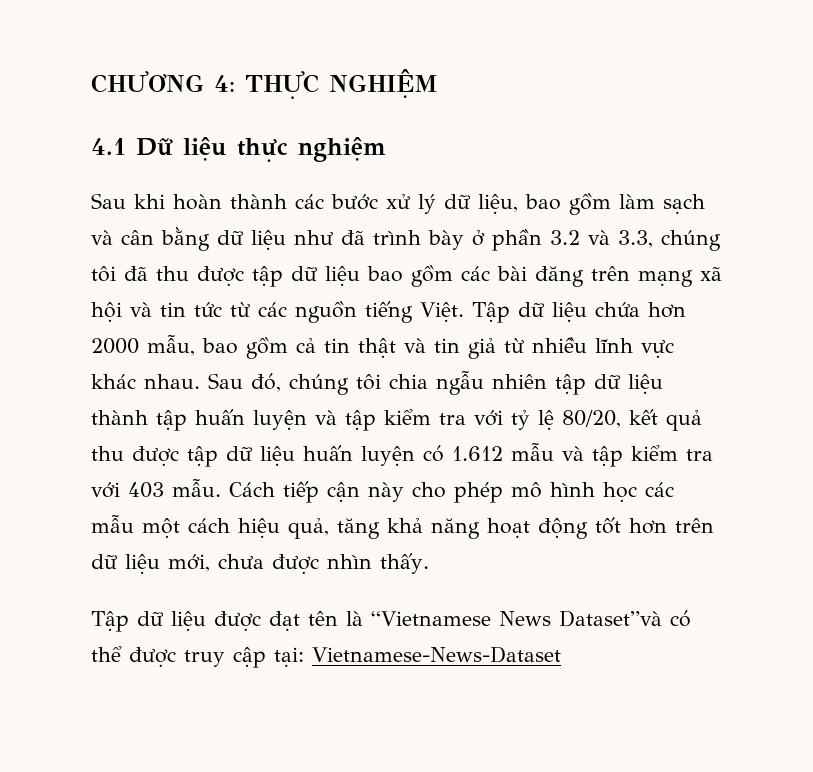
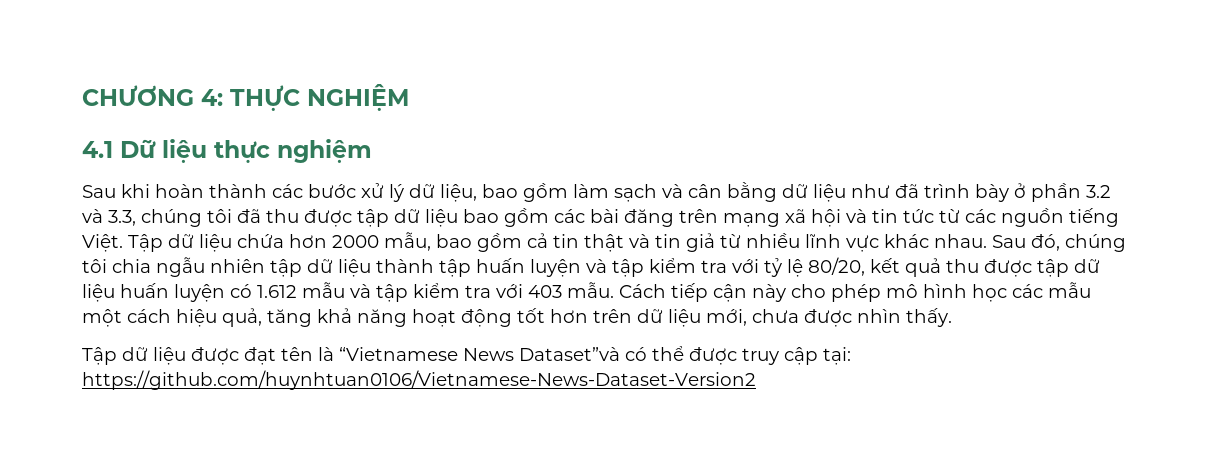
- Tập dữ liệu được đạt tên là “Vietnamese News Dataset”và có thể được truy cập tại: Vietnamese-News-Dataset
+ Tập dữ liệu được đạt tên là “Vietnamese News Dataset”và có thể được truy cập tại: https://github.com/huynhtuan0106/Vietnamese-News-Dataset-Version2

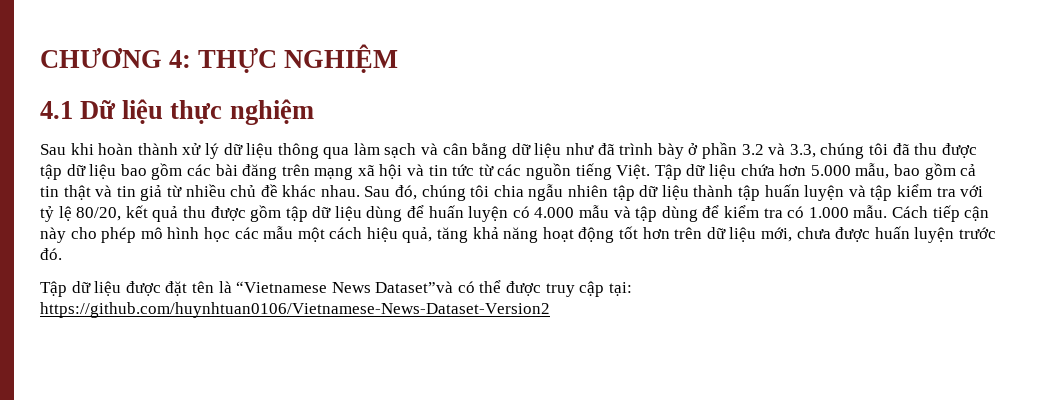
- Sau khi hoàn thành các bước xử lý dữ liệu, bao gồm làm sạch và cân bằng dữ liệu như đã trình bày ở phần 3.2 và 3.3, chúng tôi đã thu được tập dữ liệu bao gồm các bài đăng trên mạng xã hội và tin tức từ các nguồn tiếng Việt.
+ Sau khi hoàn thành xử lý dữ liệu thông qua làm sạch và cân bằng dữ liệu như đã trình bày ở phần 3.2 và 3.3, chúng tôi đã thu được tập dữ liệu bao gồm các bài đăng trên mạng xã hội và tin tức từ các nguồn tiếng Việt.
- Tập dữ liệu chứa hơn 2000 mẫu, bao gồm cả tin thật và tin giả từ nhiều lĩnh vực khác nhau.
+ Tập dữ liệu chứa hơn 5.000 mẫu, bao gồm cả tin thật và tin giả từ nhiều chủ đề khác nhau.
- Sau đó, chúng tôi chia ngẫu nhiên tập dữ liệu thành tập huấn luyện và tập kiểm tra với tỷ lệ 80/20, kết quả thu được tập dữ liệu huấn luyện có 1.612 mẫu và tập kiểm tra với 403 mẫu.
+ Sau đó, chúng tôi chia ngẫu nhiên tập dữ liệu thành tập huấn luyện và tập kiểm tra với tỷ lệ 80/20, kết quả thu được gồm tập dữ liệu dùng để huấn luyện có 4.000 mẫu và tập dùng để kiểm tra có 1.000 mẫu.
- Cách tiếp cận này cho phép mô hình học các mẫu một cách hiệu quả, tăng khả năng hoạt động tốt hơn trên dữ liệu mới, chưa được nhìn thấy.
+ Cách tiếp cận này cho phép mô hình học các mẫu một cách hiệu quả, tăng khả năng hoạt động tốt hơn trên dữ liệu mới, chưa được huấn luyện trước đó.
- Tập dữ liệu được đạt tên là “Vietnamese News Dataset”và có thể được truy cập tại: https://github.com/huynhtuan0106/Vietnamese-News-Dataset-Version2
+ Tập dữ liệu được đặt tên là “Vietnamese News Dataset”và có thể được truy cập tại: https://github.com/huynhtuan0106/Vietnamese-News-Dataset-Version2

